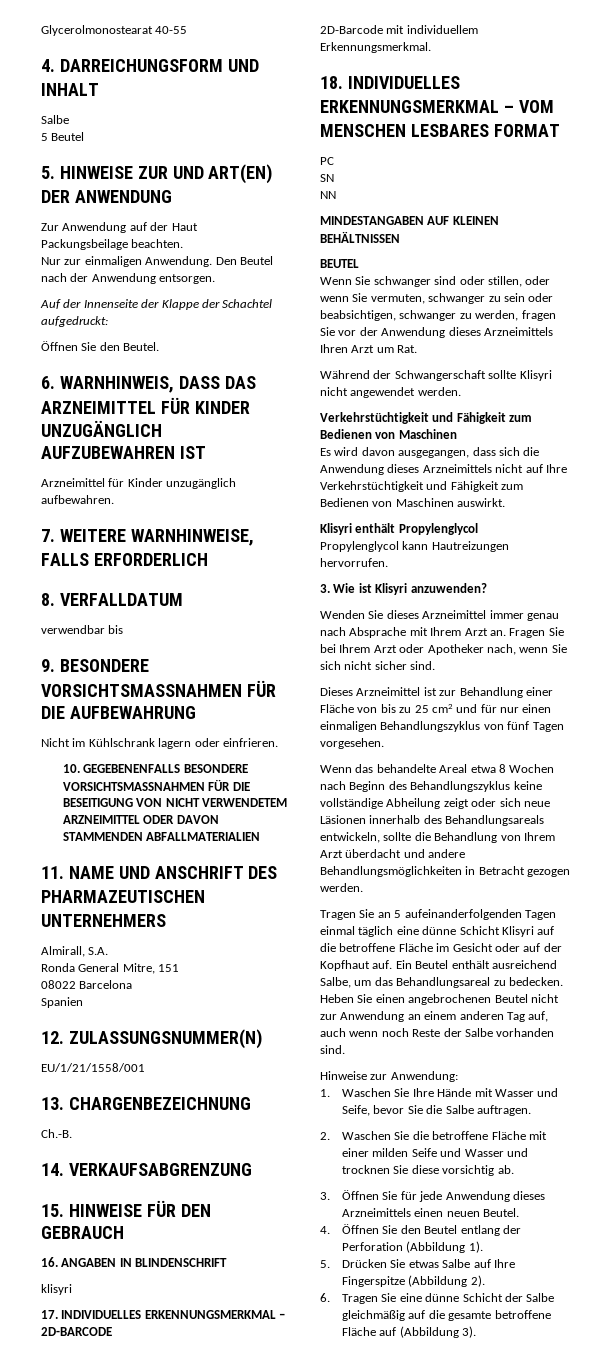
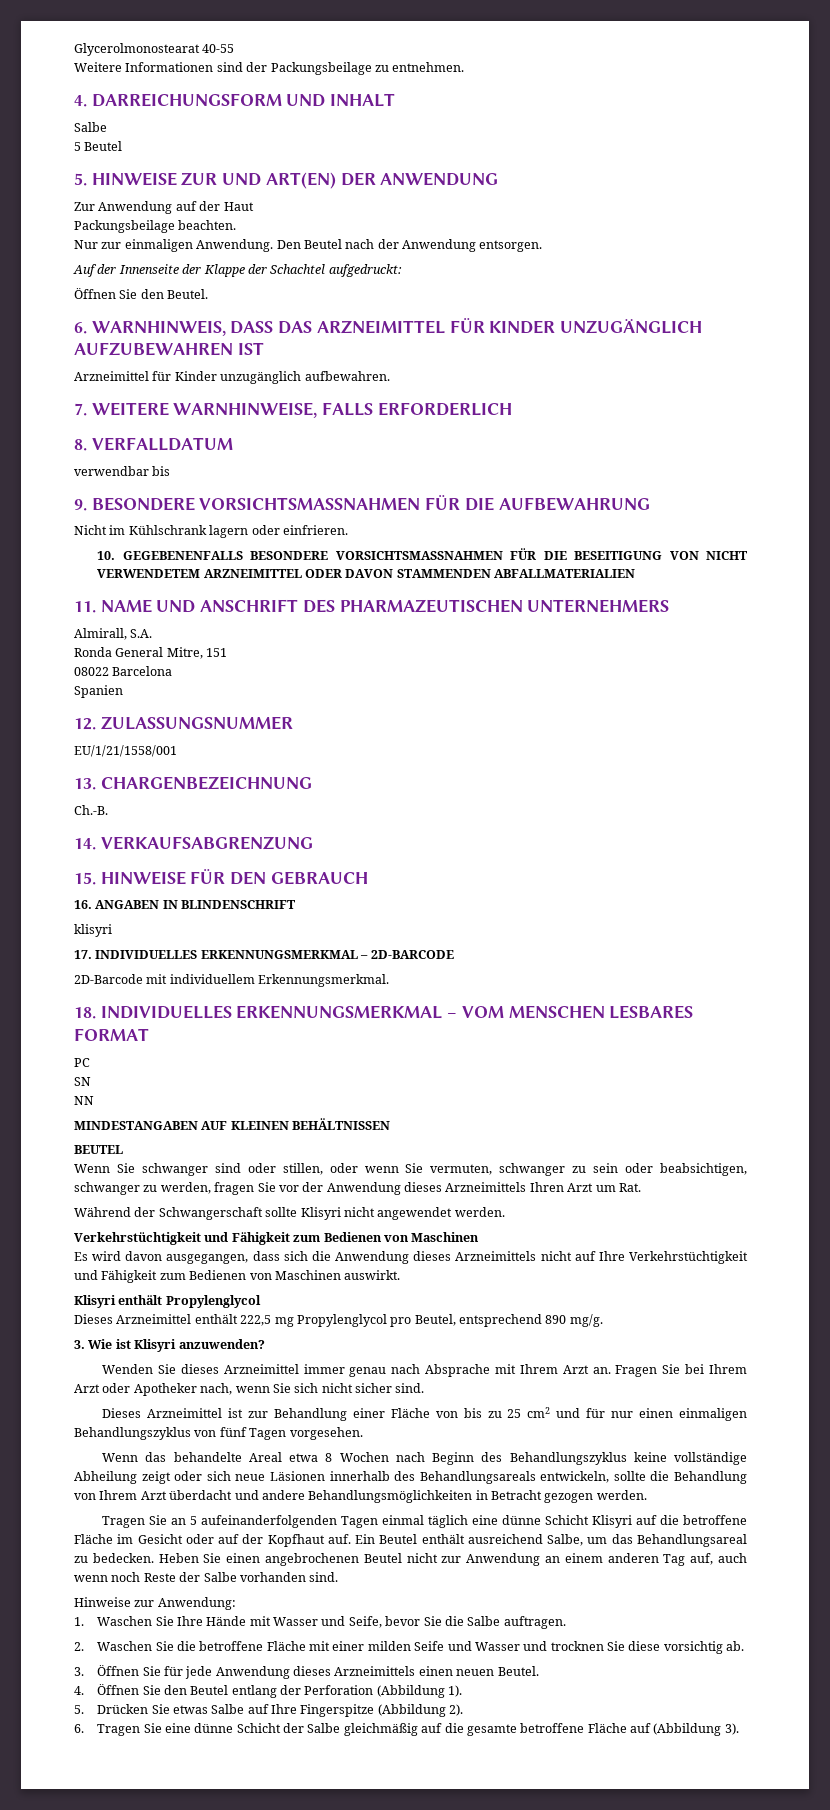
+ Weitere Informationen sind der Packungsbeilage zu entnehmen.
- 12. ZULASSUNGSNUMMER(N)
+ 12. ZULASSUNGSNUMMER
- Propylenglycol kann Hautreizungen hervorrufen.
+ Dieses Arzneimittel enthält 222,5 mg Propylenglycol pro Beutel, entsprechend 890 mg/g.

